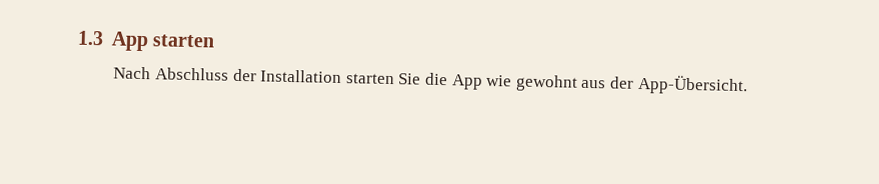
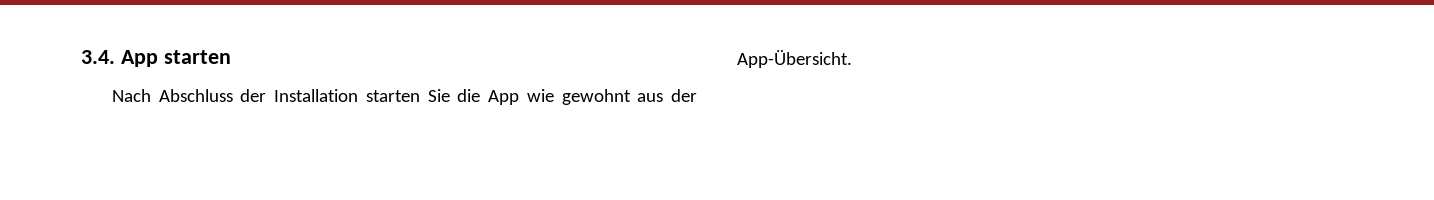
- 1.3 App starten
+ 3.4. App starten

